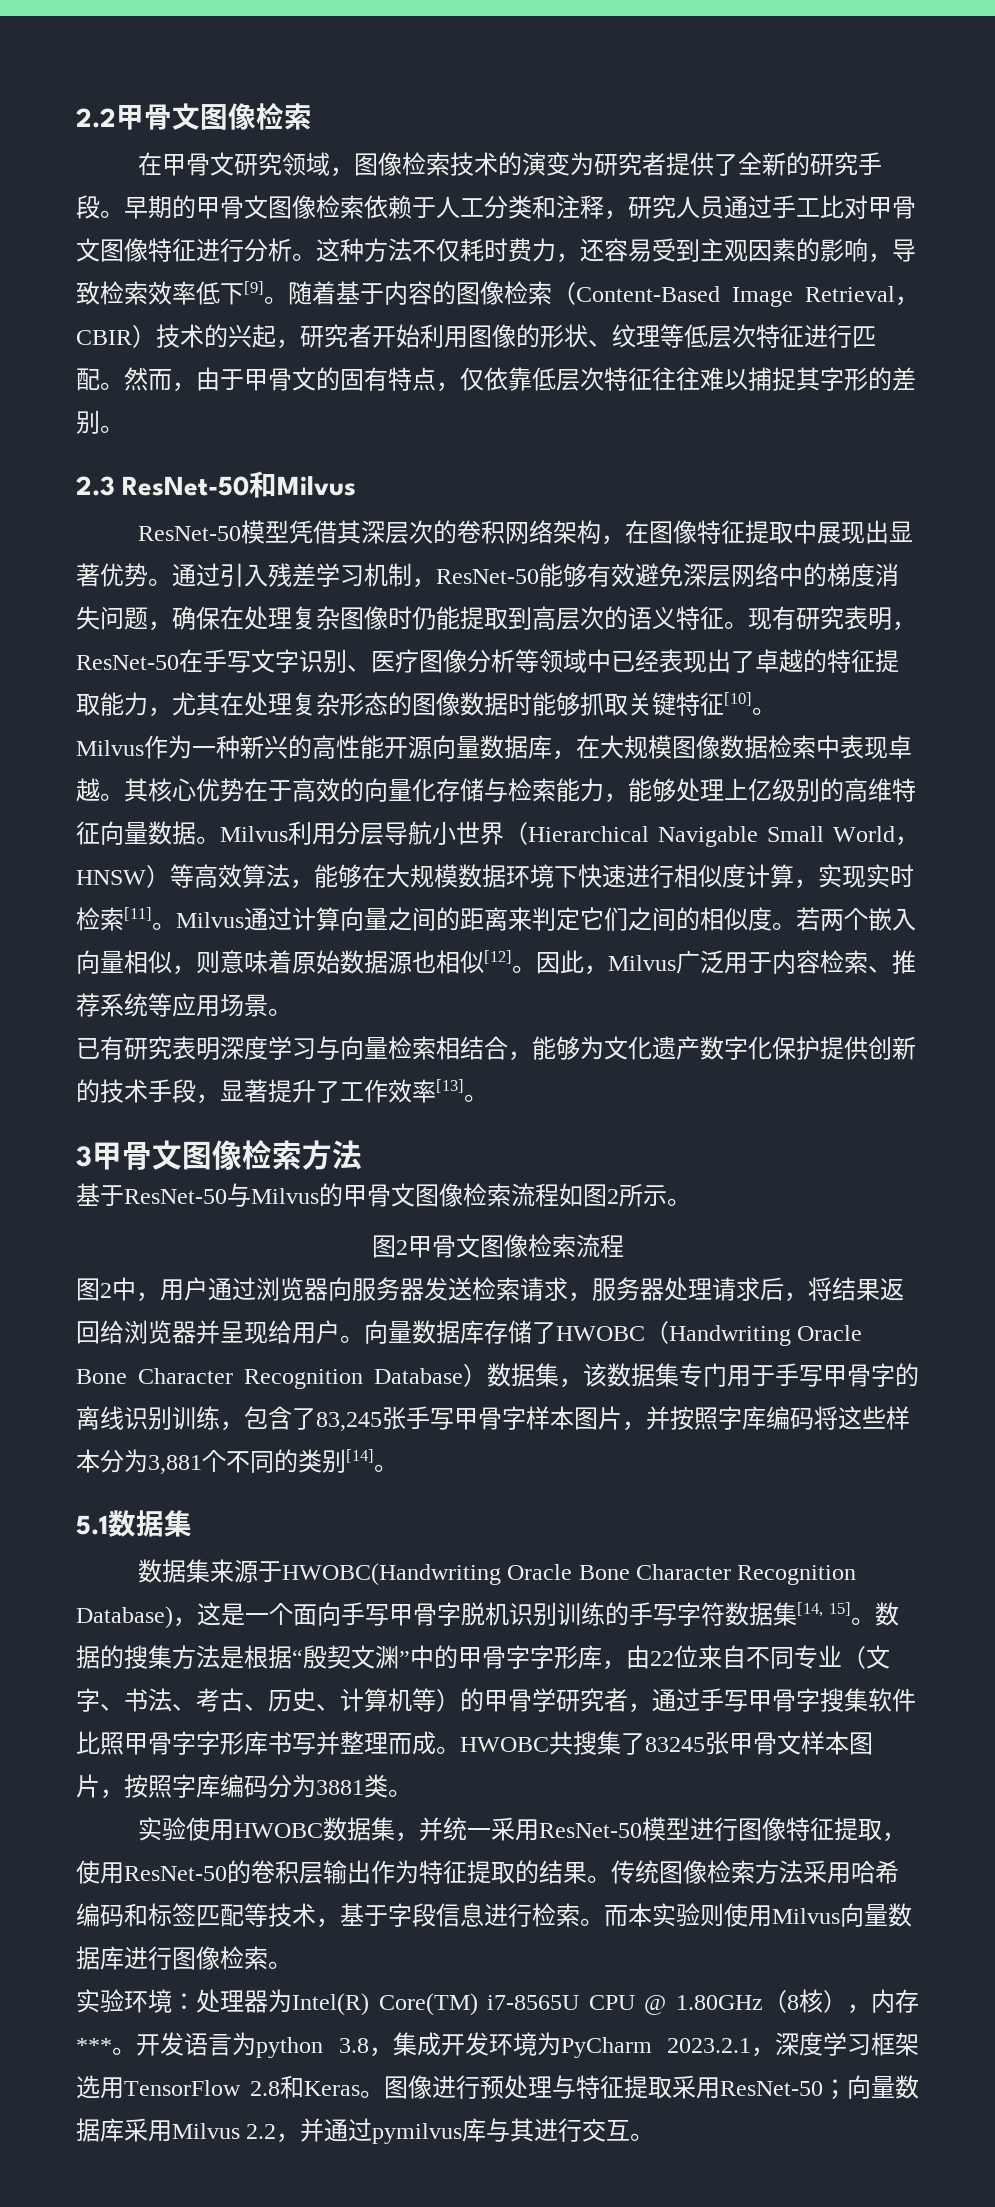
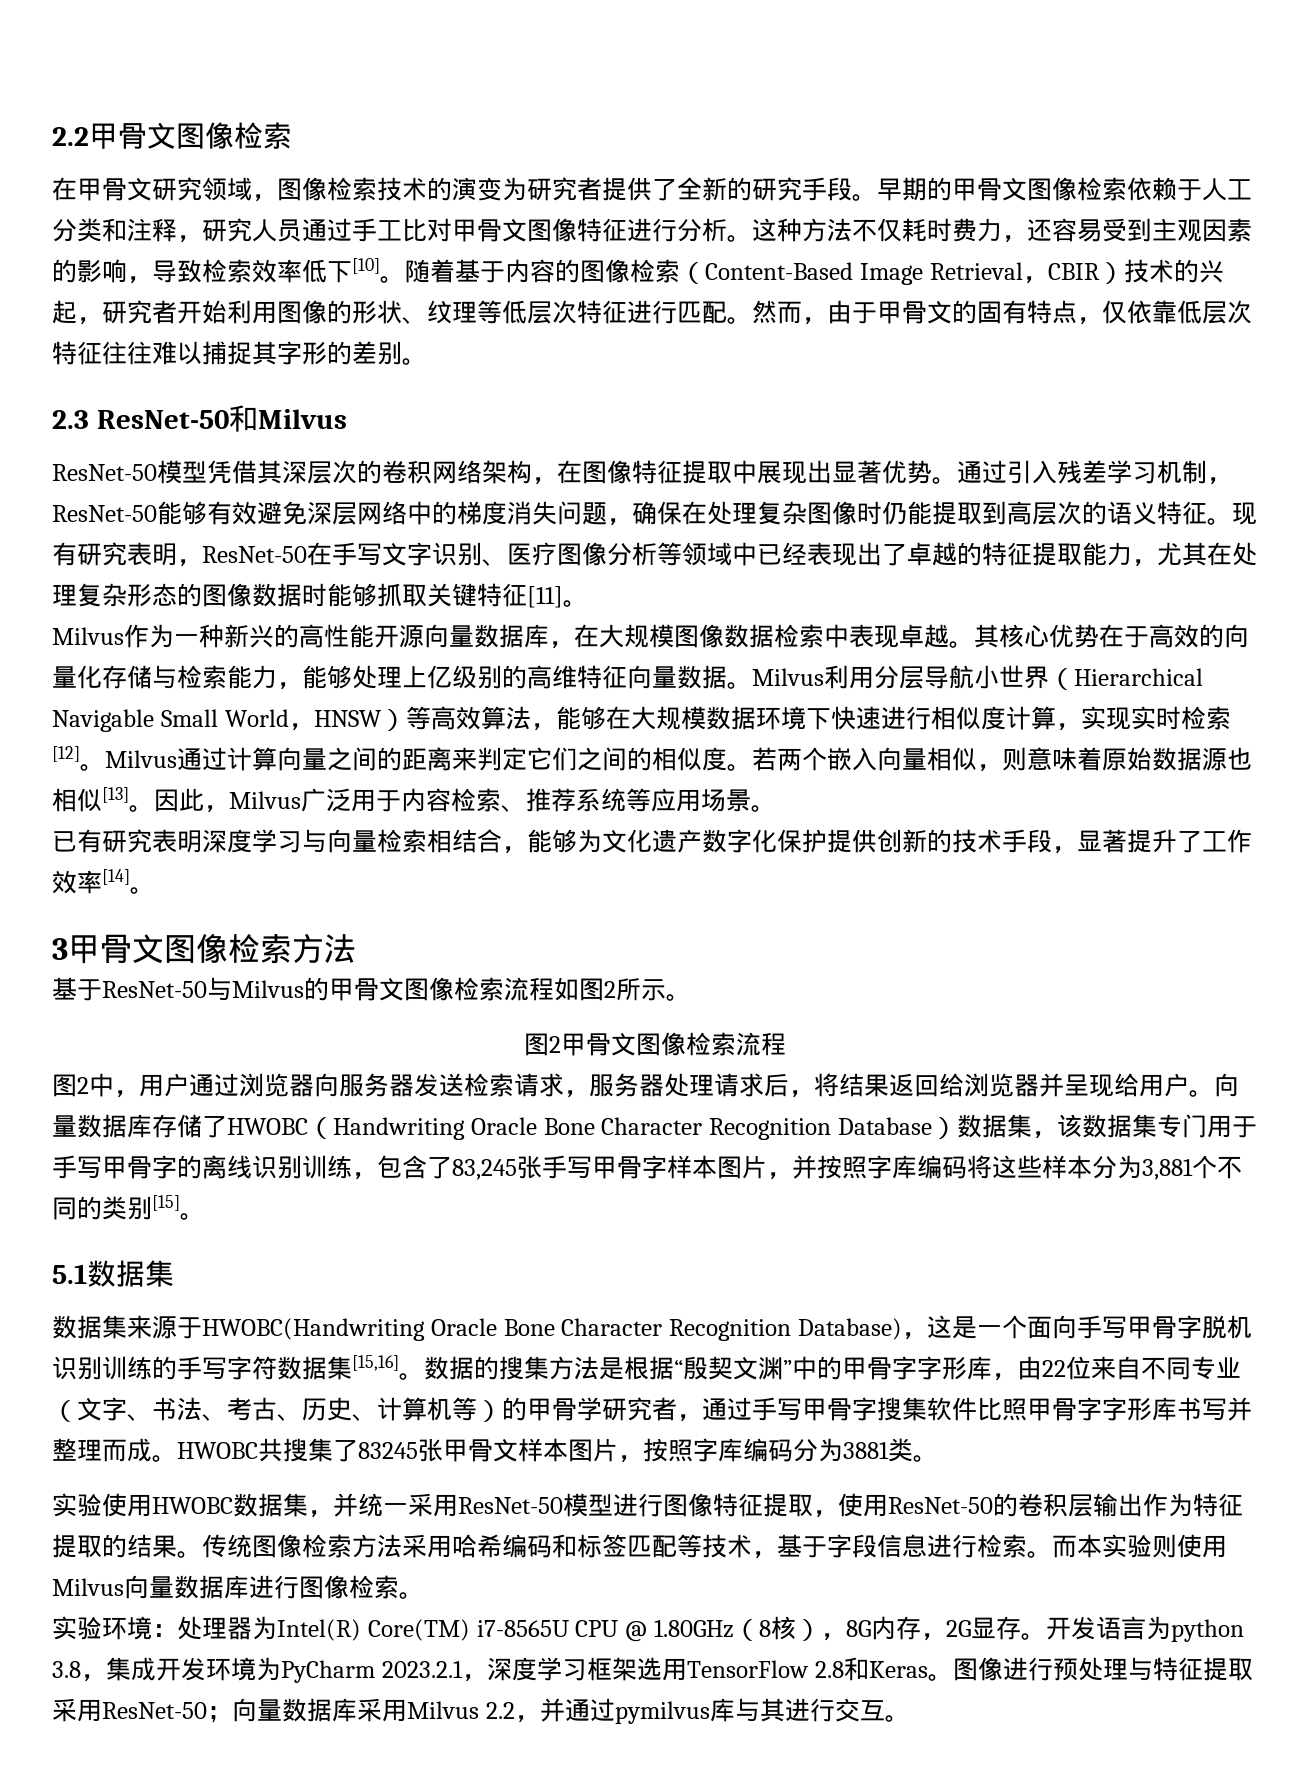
- 这种方法不仅耗时费力，还容易受到主观因素的影响，导致检索效率低下[9]。
+ 这种方法不仅耗时费力，还容易受到主观因素的影响，导致检索效率低下[10]。
- 现有研究表明，ResNet-50在手写文字识别、医疗图像分析等领域中已经表现出了卓越的特征提取能力，尤其在处理复杂形态的图像数据时能够抓取关键特征[10]。
+ 现有研究表明，ResNet-50在手写文字识别、医疗图像分析等领域中已经表现出了卓越的特征提取能力，尤其在处理复杂形态的图像数据时能够抓取关键特征[11]。
- Milvus利用分层导航小世界（Hierarchical Navigable Small World，HNSW）等高效算法，能够在大规模数据环境下快速进行相似度计算，实现实时检索[11]。
+ Milvus利用分层导航小世界（Hierarchical Navigable Small World，HNSW）等高效算法，能够在大规模数据环境下快速进行相似度计算，实现实时检索[12]。
- 若两个嵌入向量相似，则意味着原始数据源也相似[12]。
+ 若两个嵌入向量相似，则意味着原始数据源也相似[13]。
- 已有研究表明深度学习与向量检索相结合，能够为文化遗产数字化保护提供创新的技术手段，显著提升了工作效率[13]。
+ 已有研究表明深度学习与向量检索相结合，能够为文化遗产数字化保护提供创新的技术手段，显著提升了工作效率[14]。
- 向量数据库存储了HWOBC（Handwriting Oracle Bone Character Recognition Database）数据集，该数据集专门用于手写甲骨字的离线识别训练，包含了83,245张手写甲骨字样本图片，并按照字库编码将这些样本分为3,881个不同的类别[14]。
+ 向量数据库存储了HWOBC（Handwriting Oracle Bone Character Recognition Database）数据集，该数据集专门用于手写甲骨字的离线识别训练，包含了83,245张手写甲骨字样本图片，并按照字库编码将这些样本分为3,881个不同的类别[15]。
- 数据集来源于HWOBC(Handwriting Oracle Bone Character Recognition Database)，这是一个面向手写甲骨字脱机识别训练的手写字符数据集[14, 15]。
+ 数据集来源于HWOBC(Handwriting Oracle Bone Character Recognition Database)，这是一个面向手写甲骨字脱机识别训练的手写字符数据集[15,16]。
- 实验环境：处理器为Intel(R) Core(TM) i7-8565U CPU @ 1.80GHz（8核），内存***。
+ 实验环境：处理器为Intel(R) Core(TM) i7-8565U CPU @ 1.80GHz（8核），8G内存，2G显存。

